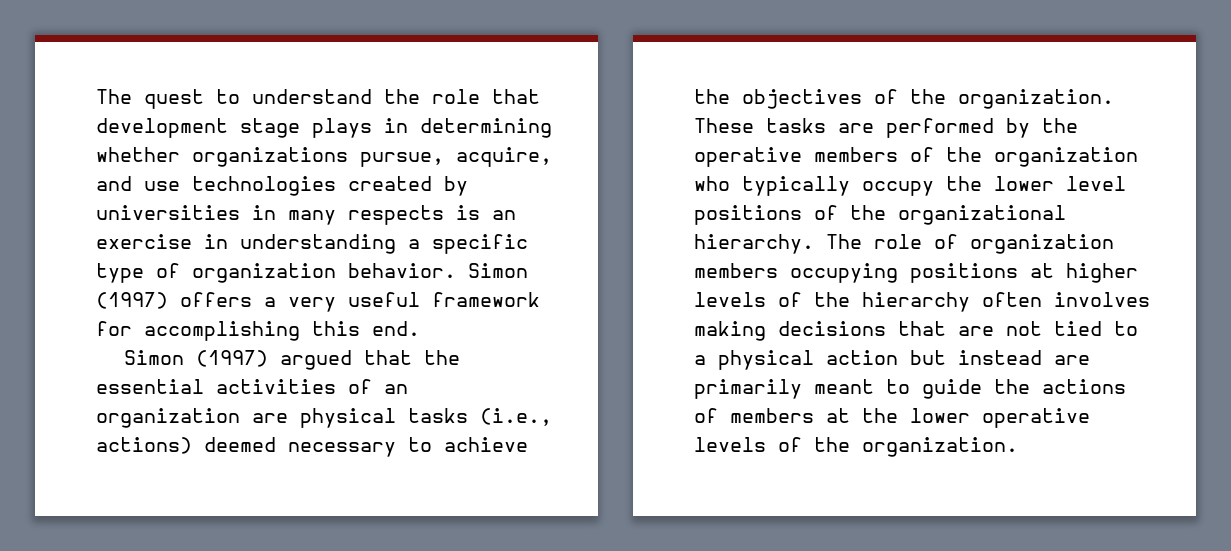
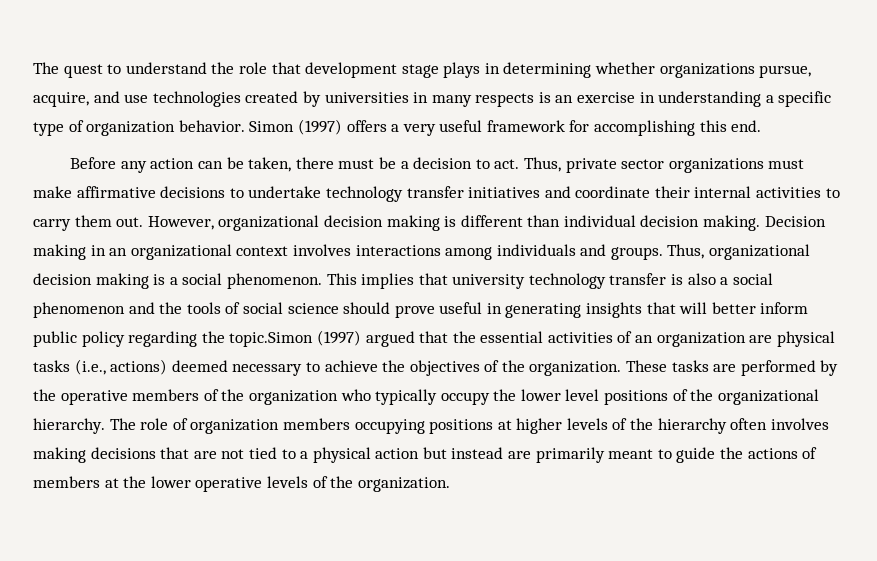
- Simon (1997) argued that the essential activities of an organization are physical tasks (i.e., actions) deemed necessary to achieve the objectives of the organization.
+ Before any action can be taken, there must be a decision to act. Thus, private sector organizations must make affirmative decisions to undertake technology transfer initiatives and coordinate their internal activities to carry them out. However, organizational decision making is different than individual decision making. Decision making in an organizational context involves interactions among individuals and groups. Thus, organizational decision making is a social phenomenon. This implies that university technology transfer is also a social phenomenon and the tools of social science should prove useful in generating insights that will better inform public policy regarding the topic.Simon (1997) argued that the essential activities of an organization are physical tasks (i.e., actions) deemed necessary to achieve the objectives of the organization.

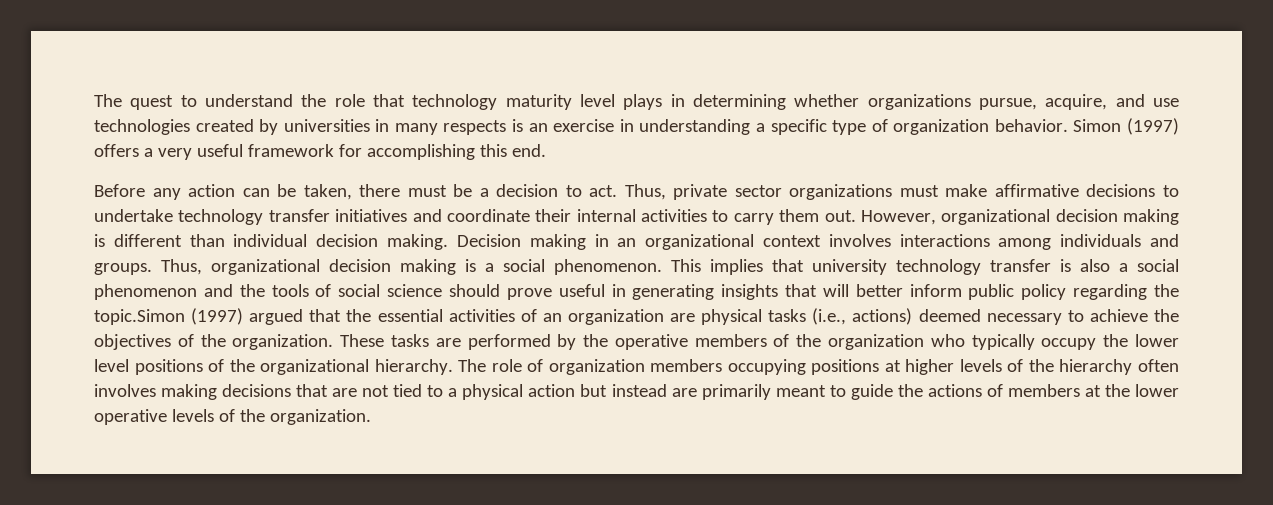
- The quest to understand the role that development stage plays in determining whether organizations pursue, acquire, and use technologies created by universities in many respects is an exercise in understanding a specific type of organization behavior.
+ The quest to understand the role that technology maturity level plays in determining whether organizations pursue, acquire, and use technologies created by universities in many respects is an exercise in understanding a specific type of organization behavior.

